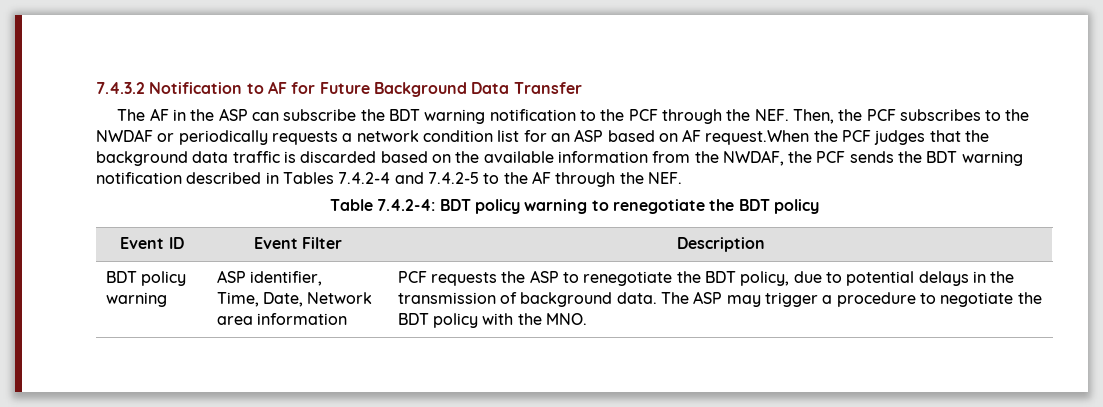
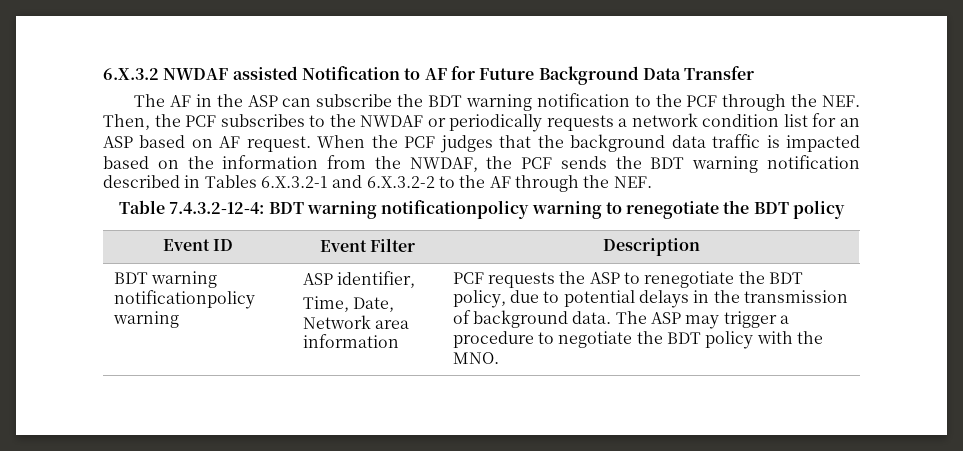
- 7.4.3.2 Notification to AF for Future Background Data Transfer
+ 6.X.3.2 NWDAF assisted Notification to AF for Future Background Data Transfer
- The AF in the ASP can subscribe the BDT warning notification to the PCF through the NEF. Then, the PCF subscribes to the NWDAF or periodically requests a network condition list for an ASP based on AF request.When the PCF judges that the background data traffic is discarded based on the available information from the NWDAF, the PCF sends the BDT warning notification described in Tables 7.4.2-4 and 7.4.2-5 to the AF through the NEF.
+ The AF in the ASP can subscribe the BDT warning notification to the PCF through the NEF. Then, the PCF subscribes to the NWDAF or periodically requests a network condition list for an ASP based on AF request. When the PCF judges that the background data traffic is impacted based on the information from the NWDAF, the PCF sends the BDT warning notification described in Tables 6.X.3.2-1 and 6.X.3.2-2 to the AF through the NEF.
- Table 7.4.2-4: BDT policy warning to renegotiate the BDT policy
+ Table 7.4.3.2-12-4: BDT warning notificationpolicy warning to renegotiate the BDT policy
  Event ID | Event Filter | Description
- BDT policy warning
+ BDT warning notificationpolicy warning

